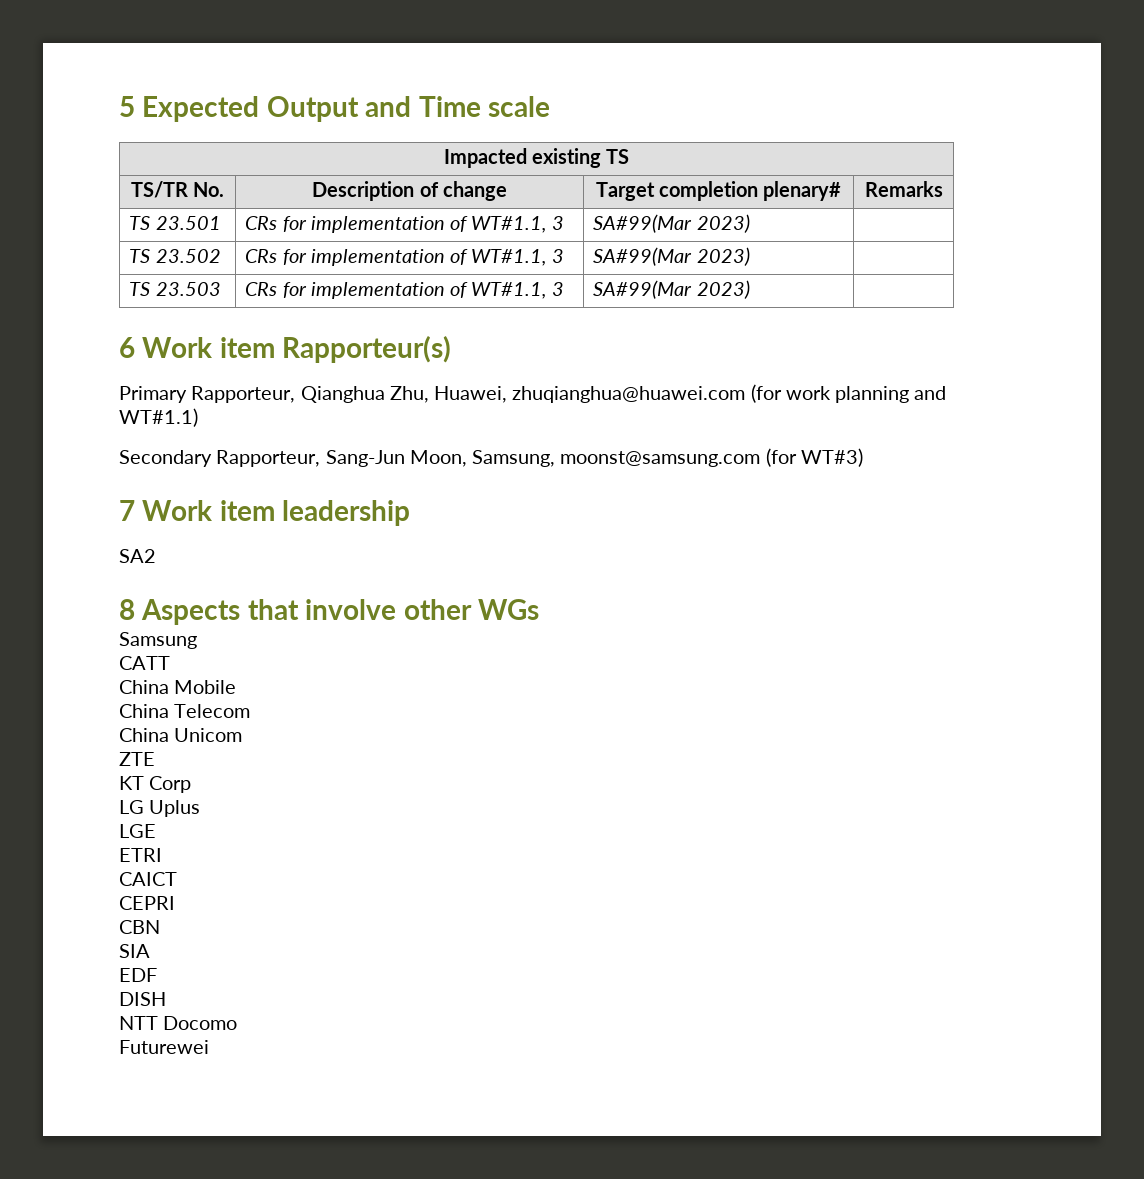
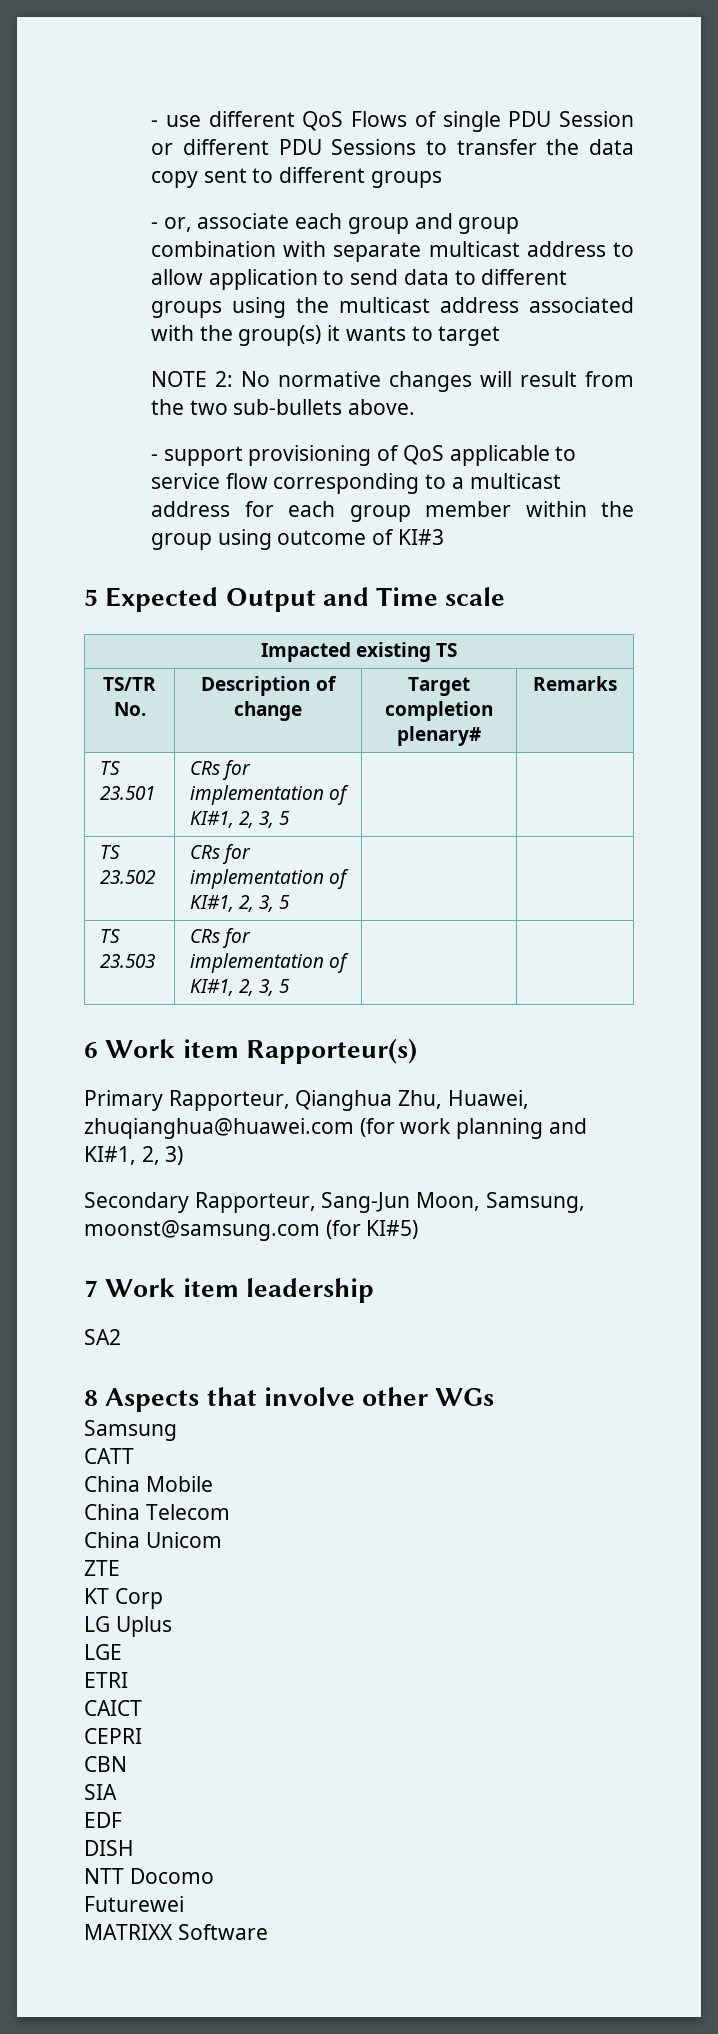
+ - use different QoS Flows of single PDU Session or different PDU Sessions to transfer the data copy sent to different groups
+ - or, associate each group and group combination with separate multicast address to allow application to send data to different groups using the multicast address associated with the group(s) it wants to target
+ NOTE 2: No normative changes will result from the two sub-bullets above.
+ - support provisioning of QoS applicable to service flow corresponding to a multicast address for each group member within the group using outcome of KI#3
- TS 23.501 | CRs for implementation of WT#1.1, 3 | SA#99(Mar 2023) |
+ TS 23.501 | CRs for implementation of KI#1, 2, 3, 5 | |
- TS 23.502 | CRs for implementation of WT#1.1, 3 | SA#99(Mar 2023) |
+ TS 23.502 | CRs for implementation of KI#1, 2, 3, 5 | |
- TS 23.503 | CRs for implementation of WT#1.1, 3 | SA#99(Mar 2023) |
+ TS 23.503 | CRs for implementation of KI#1, 2, 3, 5 | |
- Primary Rapporteur, Qianghua Zhu, Huawei, zhuqianghua@huawei.com (for work planning and WT#1.1)
+ Primary Rapporteur, Qianghua Zhu, Huawei, zhuqianghua@huawei.com (for work planning and KI#1, 2, 3)
- Secondary Rapporteur, Sang-Jun Moon, Samsung, moonst@samsung.com (for WT#3)
+ Secondary Rapporteur, Sang-Jun Moon, Samsung, moonst@samsung.com (for KI#5)
+ MATRIXX Software

